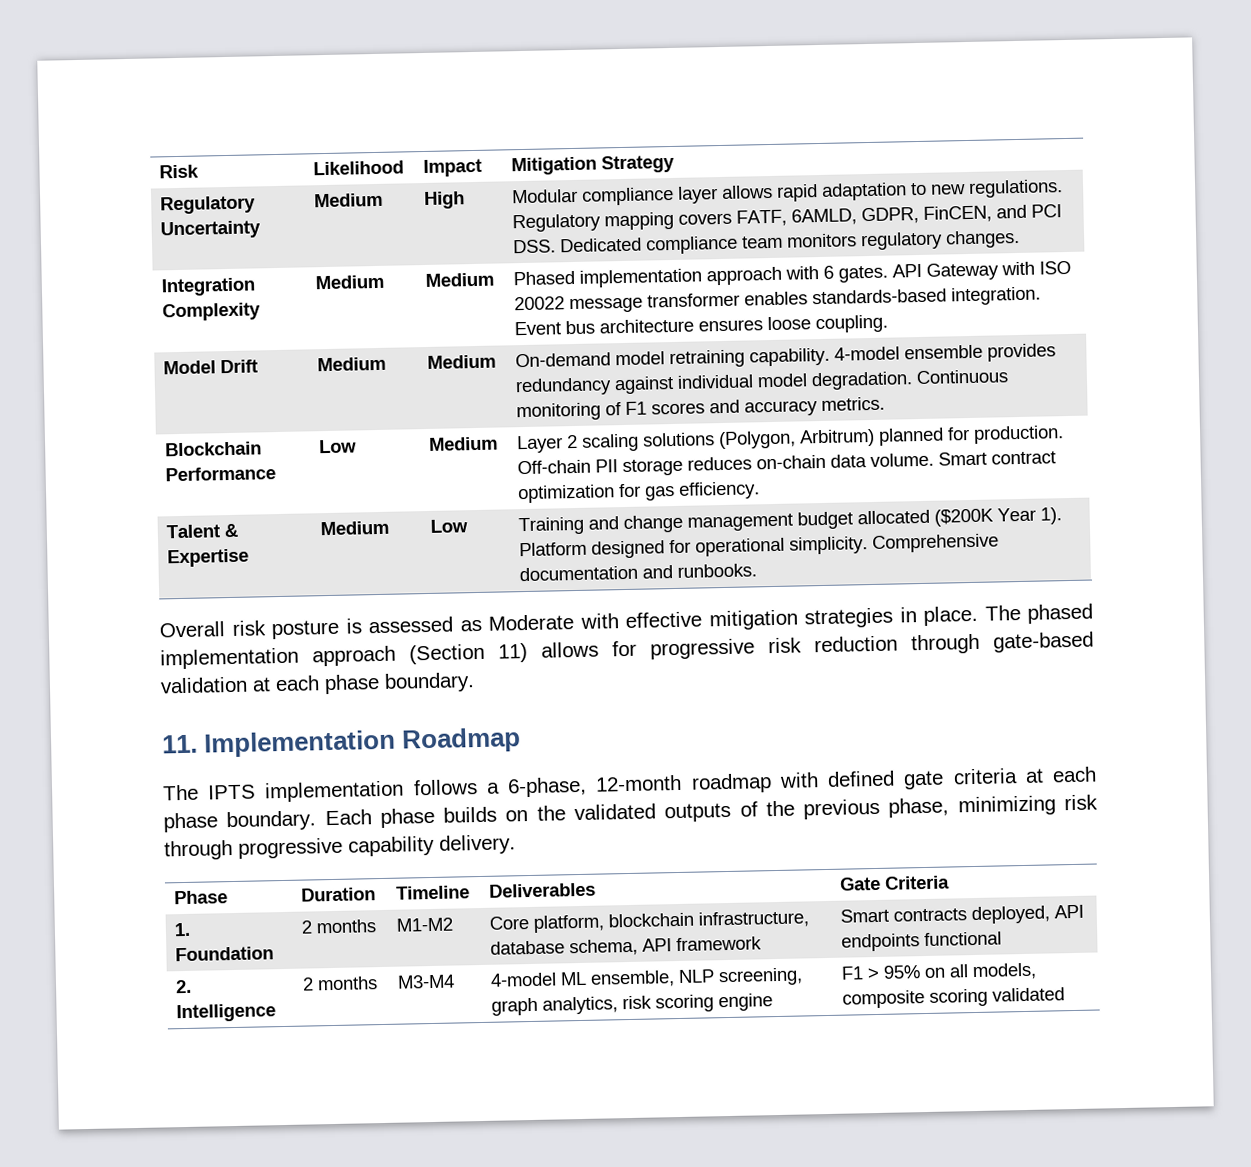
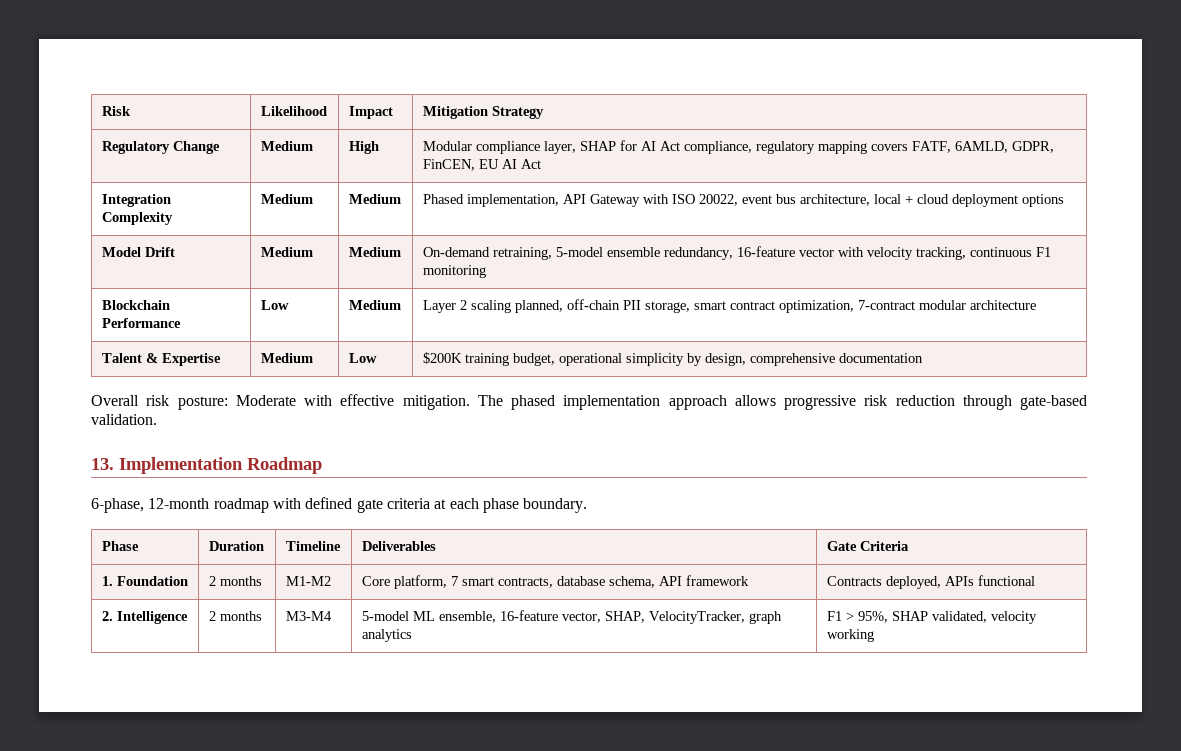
- Regulatory Uncertainty | Medium | High | Modular compliance layer allows rapid adaptation to new regulations. Regulatory mapping covers FATF, 6AMLD, GDPR, FinCEN, and PCI DSS. Dedicated compliance team monitors regulatory changes.
+ Regulatory Change | Medium | High | Modular compliance layer, SHAP for AI Act compliance, regulatory mapping covers FATF, 6AMLD, GDPR, FinCEN, EU AI Act
- Integration Complexity | Medium | Medium | Phased implementation approach with 6 gates. API Gateway with ISO 20022 message transformer enables standards-based integration. Event bus architecture ensures loose coupling.
+ Integration Complexity | Medium | Medium | Phased implementation, API Gateway with ISO 20022, event bus architecture, local + cloud deployment options
- Model Drift | Medium | Medium | On-demand model retraining capability. 4-model ensemble provides redundancy against individual model degradation. Continuous monitoring of F1 scores and accuracy metrics.
+ Model Drift | Medium | Medium | On-demand retraining, 5-model ensemble redundancy, 16-feature vector with velocity tracking, continuous F1 monitoring
- Blockchain Performance | Low | Medium | Layer 2 scaling solutions (Polygon, Arbitrum) planned for production. Off-chain PII storage reduces on-chain data volume. Smart contract optimization for gas efficiency.
+ Blockchain Performance | Low | Medium | Layer 2 scaling planned, off-chain PII storage, smart contract optimization, 7-contract modular architecture
- Talent & Expertise | Medium | Low | Training and change management budget allocated ($200K Year 1). Platform designed for operational simplicity. Comprehensive documentation and runbooks.
+ Talent & Expertise | Medium | Low | $200K training budget, operational simplicity by design, comprehensive documentation
- Overall risk posture is assessed as Moderate with effective mitigation strategies in place. The phased implementation approach (Section 11) allows for progressive risk reduction through gate-based validation at each phase boundary.
- 11. Implementation Roadmap
- The IPTS implementation follows a 6-phase, 12-month roadmap with defined gate criteria at each phase boundary. Each phase builds on the validated outputs of the previous phase, minimizing risk through progressive capability delivery.
+ Overall risk posture: Moderate with effective mitigation. The phased implementation approach allows progressive risk reduction through gate-based validation.
+ 13. Implementation Roadmap
+ 6-phase, 12-month roadmap with defined gate criteria at each phase boundary.
- 1. Foundation | 2 months | M1-M2 | Core platform, blockchain infrastructure, database schema, API framework | Smart contracts deployed, API endpoints functional
+ 1. Foundation | 2 months | M1-M2 | Core platform, 7 smart contracts, database schema, API framework | Contracts deployed, APIs functional
- 2. Intelligence | 2 months | M3-M4 | 4-model ML ensemble, NLP screening, graph analytics, risk scoring engine | F1 > 95% on all models, composite scoring validated
+ 2. Intelligence | 2 months | M3-M4 | 5-model ML ensemble, 16-feature vector, SHAP, VelocityTracker, graph analytics | F1 > 95%, SHAP validated, velocity working

